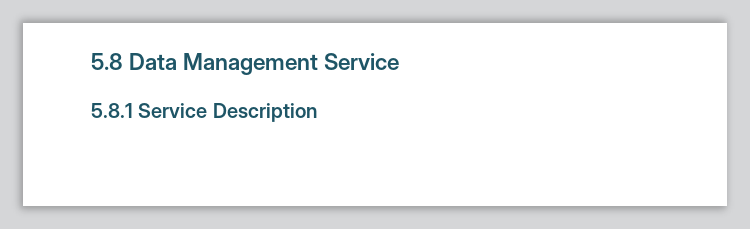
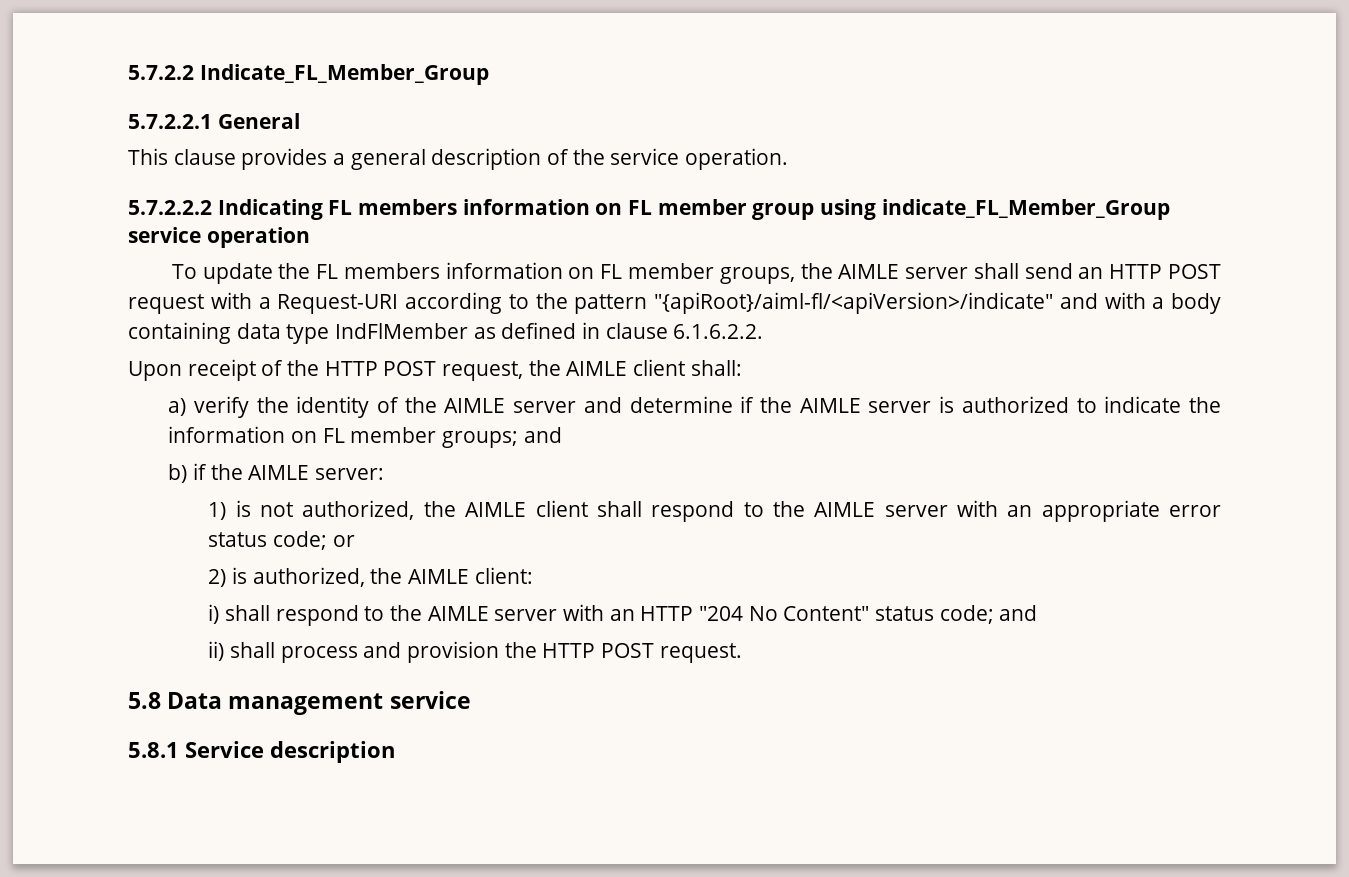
- 5.8 Data Management Service
+ 5.7.2.2 Indicate_FL_Member_Group
+ 5.7.2.2.1 General
+ This clause provides a general description of the service operation.
+ 5.7.2.2.2 Indicating FL members information on FL member group using indicate_FL_Member_Group service operation
+ To update the FL members information on FL member groups, the AIMLE server shall send an HTTP POST request with a Request-URI according to the pattern "{apiRoot}/aiml-fl/<apiVersion>/indicate" and with a body containing data type IndFlMember as defined in clause 6.1.6.2.2.
+ Upon receipt of the HTTP POST request, the AIMLE client shall:
+ a) verify the identity of the AIMLE server and determine if the AIMLE server is authorized to indicate the information on FL member groups; and
+ b) if the AIMLE server:
+ 1) is not authorized, the AIMLE client shall respond to the AIMLE server with an appropriate error status code; or
+ 2) is authorized, the AIMLE client:
+ i) shall respond to the AIMLE server with an HTTP "204 No Content" status code; and
+ ii) shall process and provision the HTTP POST request.
+ 5.8 Data management service
- 5.8.1 Service Description
+ 5.8.1 Service description

